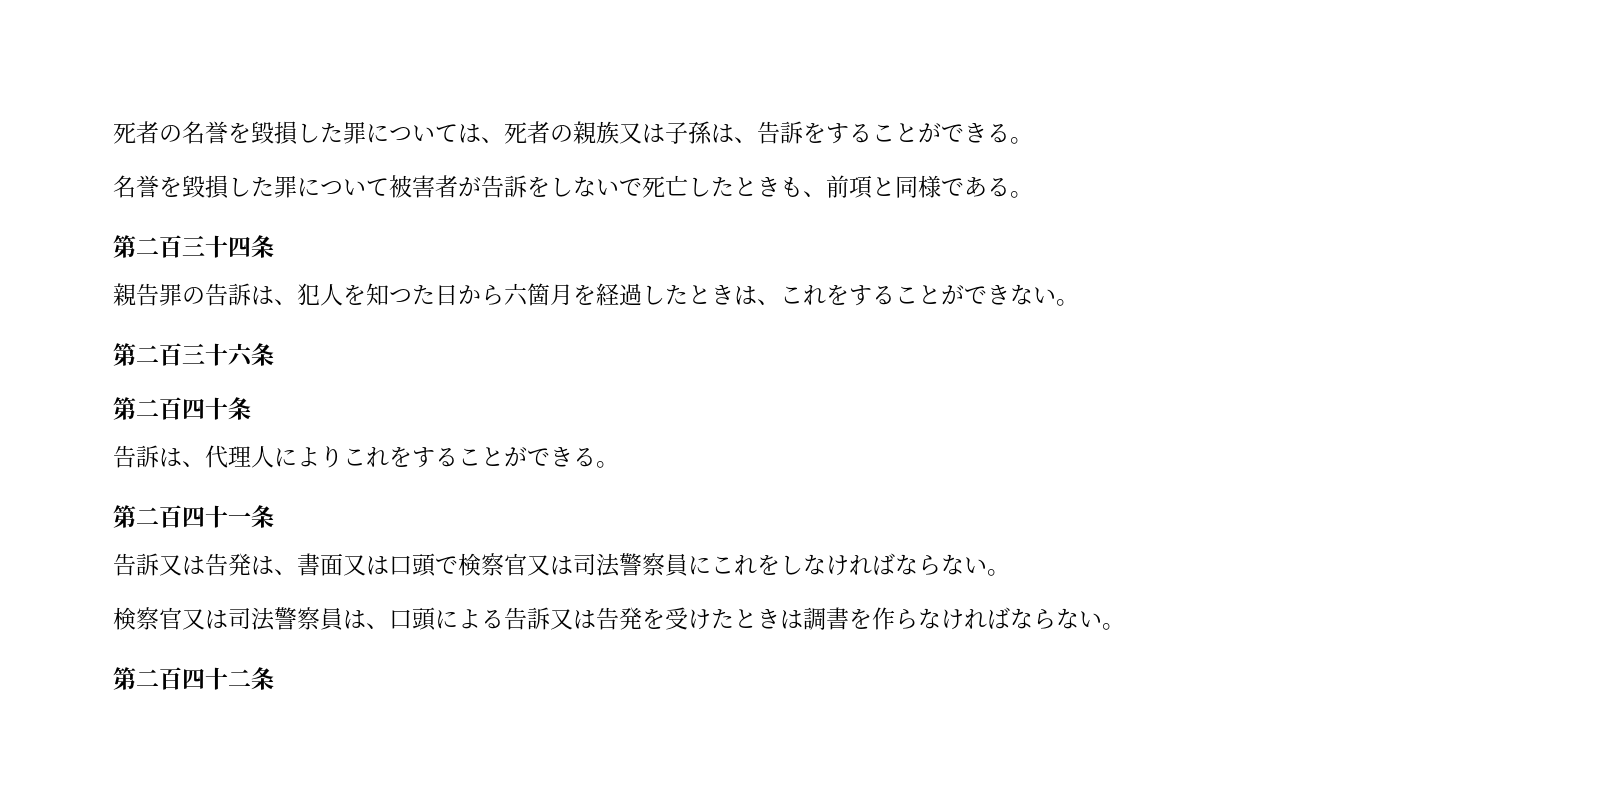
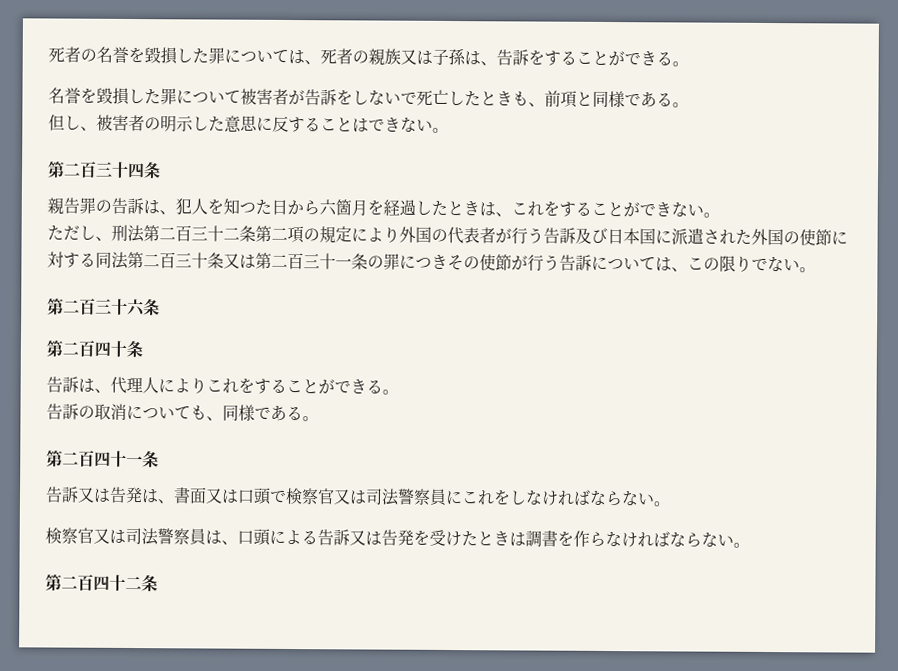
+ 但し、被害者の明示した意思に反することはできない。
+ ただし、刑法第二百三十二条第二項の規定により外国の代表者が行う告訴及び日本国に派遣された外国の使節に対する同法第二百三十条又は第二百三十一条の罪につきその使節が行う告訴については、この限りでない。
+ 告訴の取消についても、同様である。

